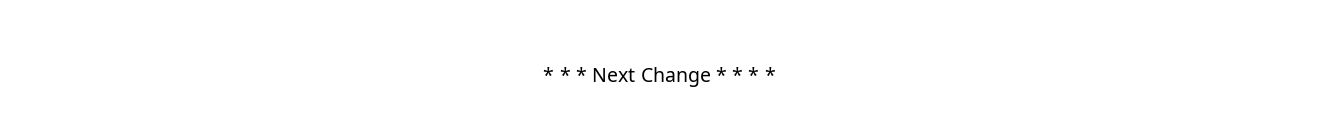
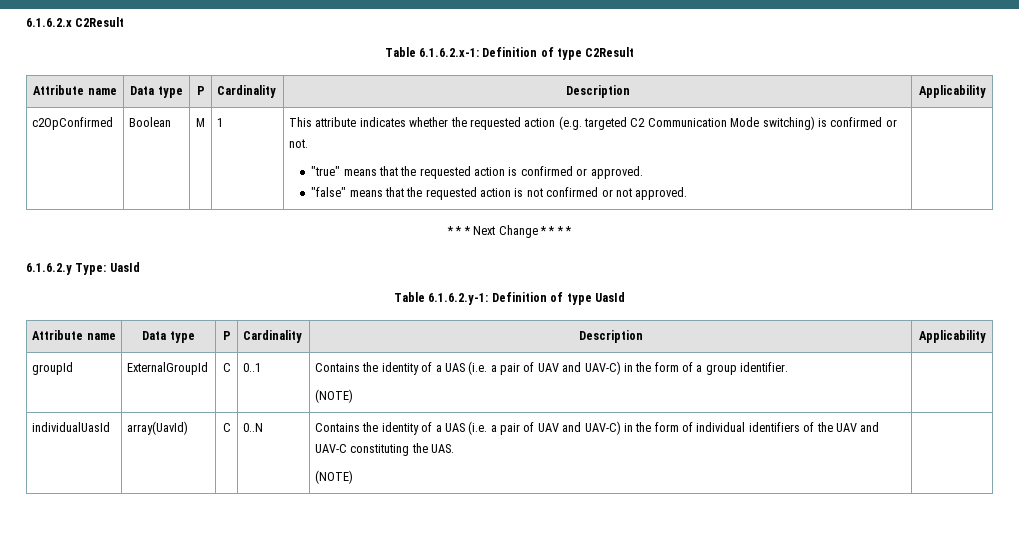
+ 6.1.6.2.x C2Result
+ Table 6.1.6.2.x-1: Definition of type C2Result
+ Attribute name | Data type | P | Cardinality | Description | Applicability
+ c2OpConfirmed | Boolean | M | 1 | This attribute indicates whether the requested action (e.g. targeted C2 Communication Mode switching) is confirmed or not.
+ "true" means that the requested action is confirmed or approved.
+ "false" means that the requested action is not confirmed or not approved.
+ 6.1.6.2.y Type: UasId
+ Table 6.1.6.2.y-1: Definition of type UasId
+ Attribute name | Data type | P | Cardinality | Description | Applicability
+ groupId | ExternalGroupId | C | 0..1 | Contains the identity of a UAS (i.e. a pair of UAV and UAV-C) in the form of a group identifier.
+ (NOTE) |
+ individualUasId | array(UavId) | C | 0..N | Contains the identity of a UAS (i.e. a pair of UAV and UAV-C) in the form of individual identifiers of the UAV and UAV-C constituting the UAS.
+ (NOTE) |

